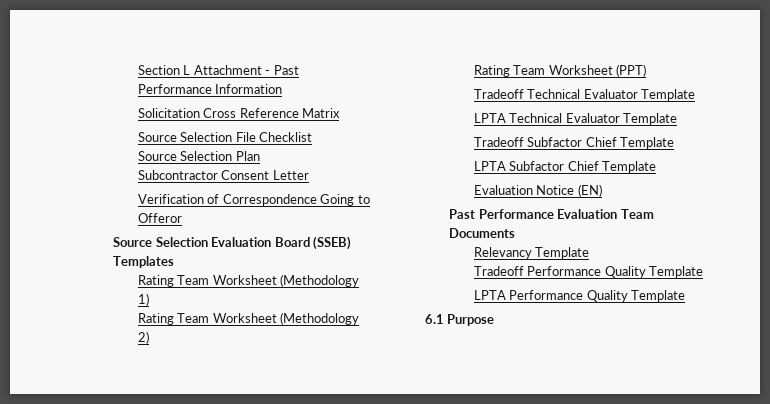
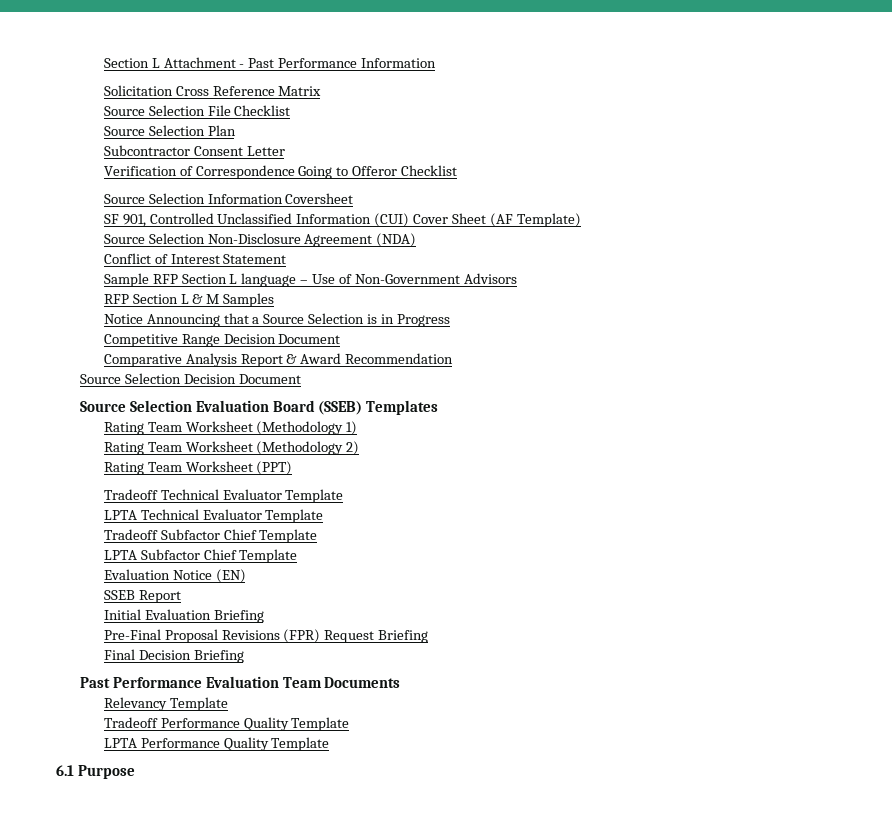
- Verification of Correspondence Going to Offeror
+ Verification of Correspondence Going to Offeror Checklist
+ Source Selection Information Coversheet
+ SF 901, Controlled Unclassified Information (CUI) Cover Sheet (AF Template)
+ Source Selection Non-Disclosure Agreement (NDA)
+ Conflict of Interest Statement
+ Sample RFP Section L language – Use of Non-Government Advisors
+ RFP Section L & M Samples
+ Notice Announcing that a Source Selection is in Progress
+ Competitive Range Decision Document
+ Comparative Analysis Report & Award Recommendation
+ Source Selection Decision Document
+ SSEB Report
+ Initial Evaluation Briefing
+ Pre-Final Proposal Revisions (FPR) Request Briefing
+ Final Decision Briefing

